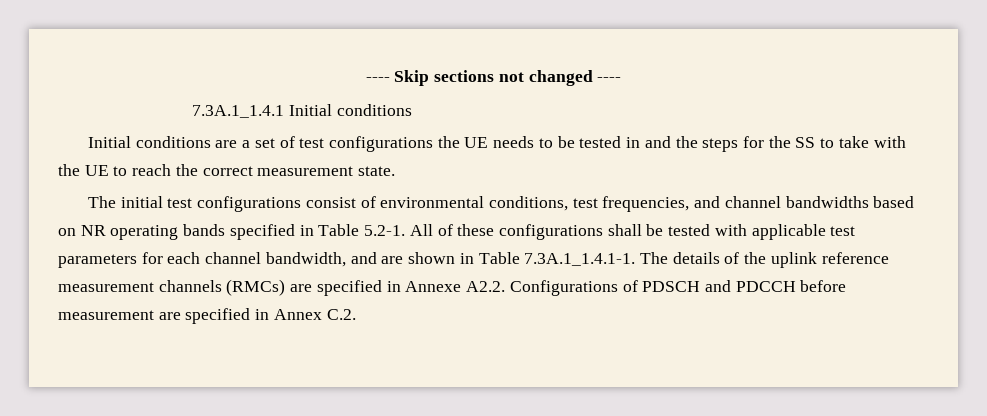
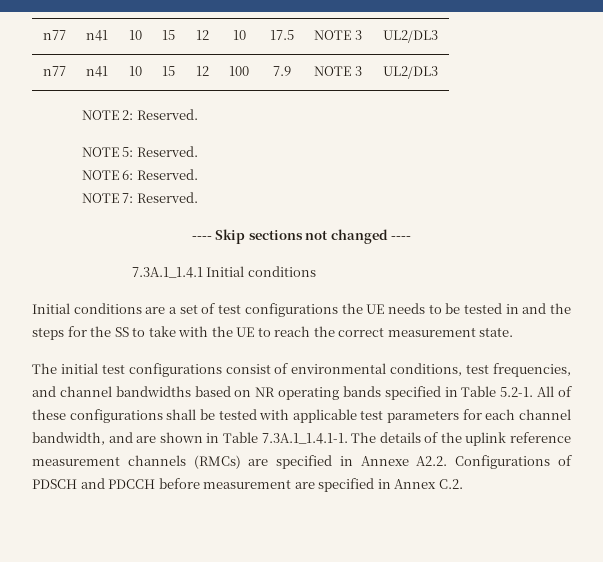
+ n77 | n41 | 10 | 15 | 12 | 10 | 17.5 | NOTE 3 | UL2/DL3
+ n77 | n41 | 10 | 15 | 12 | 100 | 7.9 | NOTE 3 | UL2/DL3
+ NOTE 2: Reserved.
+ NOTE 5: Reserved.
+ NOTE 6: Reserved.
+ NOTE 7: Reserved.

